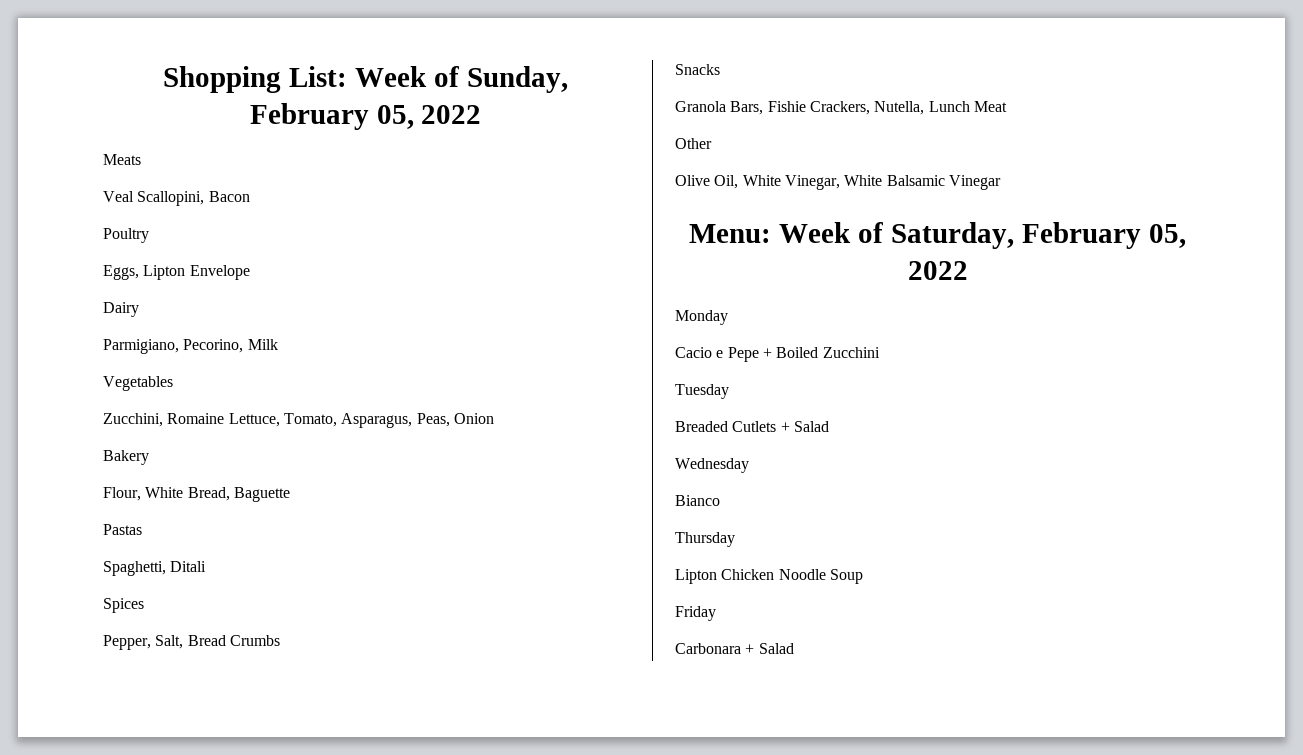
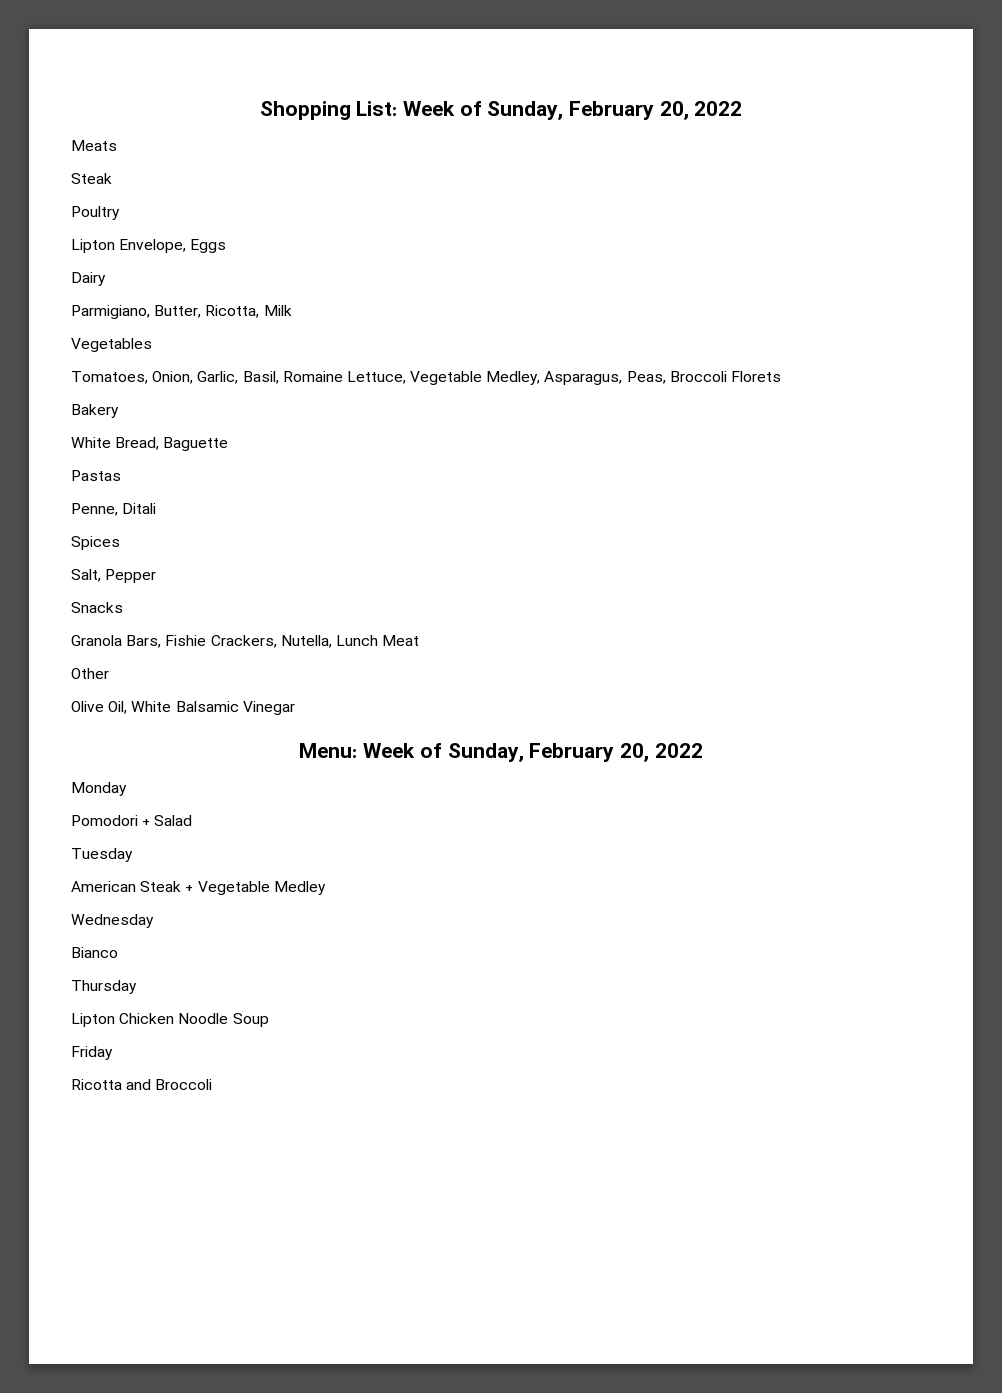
- Shopping List: Week of Sunday, February 05, 2022
+ Shopping List: Week of Sunday, February 20, 2022
  Meats
- Veal Scallopini, Bacon
+ Steak
  Poultry
- Eggs, Lipton Envelope
+ Lipton Envelope, Eggs
- Parmigiano, Pecorino, Milk
+ Parmigiano, Butter, Ricotta, Milk
- Zucchini, Romaine Lettuce, Tomato, Asparagus, Peas, Onion
+ Tomatoes, Onion, Garlic, Basil, Romaine Lettuce, Vegetable Medley, Asparagus, Peas, Broccoli Florets
- Flour, White Bread, Baguette
+ White Bread, Baguette
- Spaghetti, Ditali
+ Penne, Ditali
- Pepper, Salt, Bread Crumbs
+ Salt, Pepper
- Olive Oil, White Vinegar, White Balsamic Vinegar
+ Olive Oil, White Balsamic Vinegar
- Menu: Week of Saturday, February 05, 2022
+ Menu: Week of Sunday, February 20, 2022
- Cacio e Pepe + Boiled Zucchini
+ Pomodori + Salad
  Tuesday
- Breaded Cutlets + Salad
+ American Steak + Vegetable Medley
- Carbonara + Salad
+ Ricotta and Broccoli

